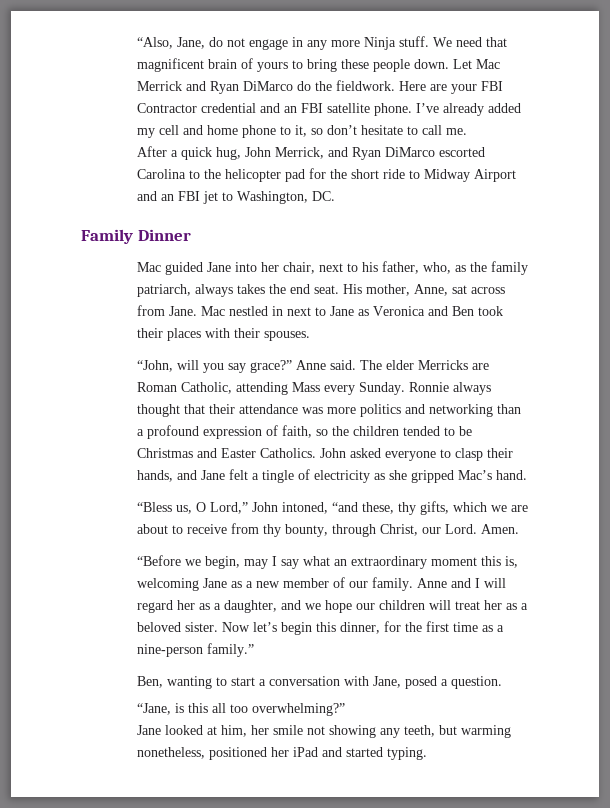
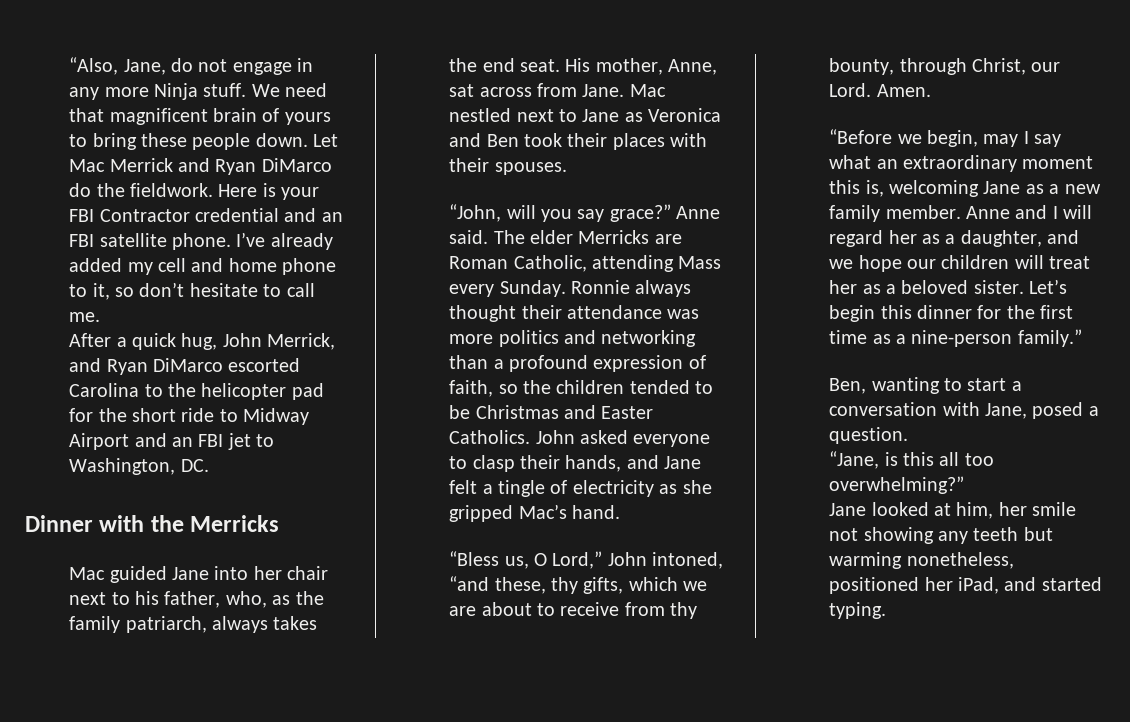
- Here are your FBI Contractor credential and an FBI satellite phone.
+ Here is your FBI Contractor credential and an FBI satellite phone.
- Family Dinner
+ Dinner with the Merricks
- Mac guided Jane into her chair, next to his father, who, as the family patriarch, always takes the end seat.
+ Mac guided Jane into her chair next to his father, who, as the family patriarch, always takes the end seat.
- Mac nestled in next to Jane as Veronica and Ben took their places with their spouses.
+ Mac nestled next to Jane as Veronica and Ben took their places with their spouses.
- Ronnie always thought that their attendance was more politics and networking than a profound expression of faith, so the children tended to be Christmas and Easter Catholics.
+ Ronnie always thought their attendance was more politics and networking than a profound expression of faith, so the children tended to be Christmas and Easter Catholics.
- “Before we begin, may I say what an extraordinary moment this is, welcoming Jane as a new member of our family.
+ “Before we begin, may I say what an extraordinary moment this is, welcoming Jane as a new family member.
- Now let’s begin this dinner, for the first time as a nine-person family.”
+ Let’s begin this dinner for the first time as a nine-person family.”
- Jane looked at him, her smile not showing any teeth, but warming nonetheless, positioned her iPad and started typing.
+ Jane looked at him, her smile not showing any teeth but warming nonetheless, positioned her iPad, and started typing.

